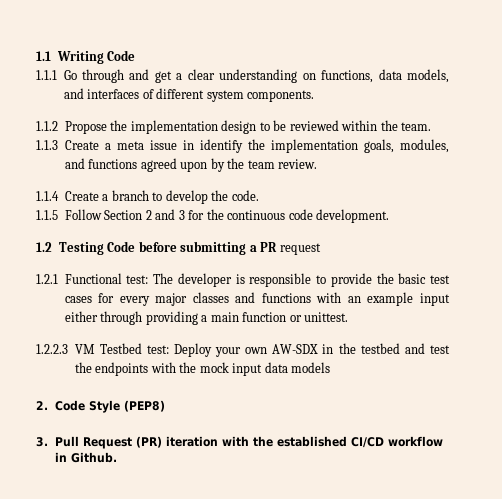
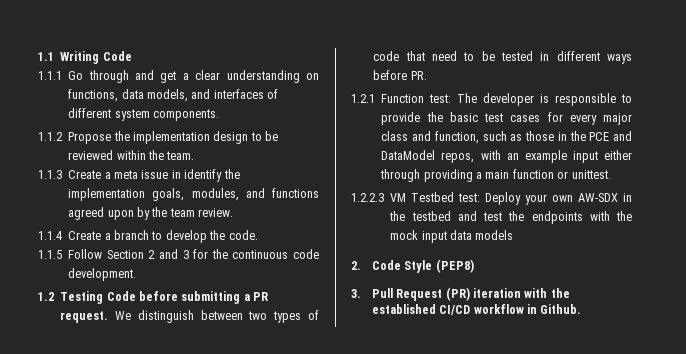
- 1.2 Testing Code before submitting a PR request
+ 1.2 Testing Code before submitting a PR request. We distinguish between two types of code that need to be tested in different ways before PR.
- 1.2.1 Functional test: The developer is responsible to provide the basic test cases for every major classes and functions with an example input either through providing a main function or unittest.
+ 1.2.1 Function test: The developer is responsible to provide the basic test cases for every major class and function, such as those in the PCE and DataModel repos, with an example input either through providing a main function or unittest.

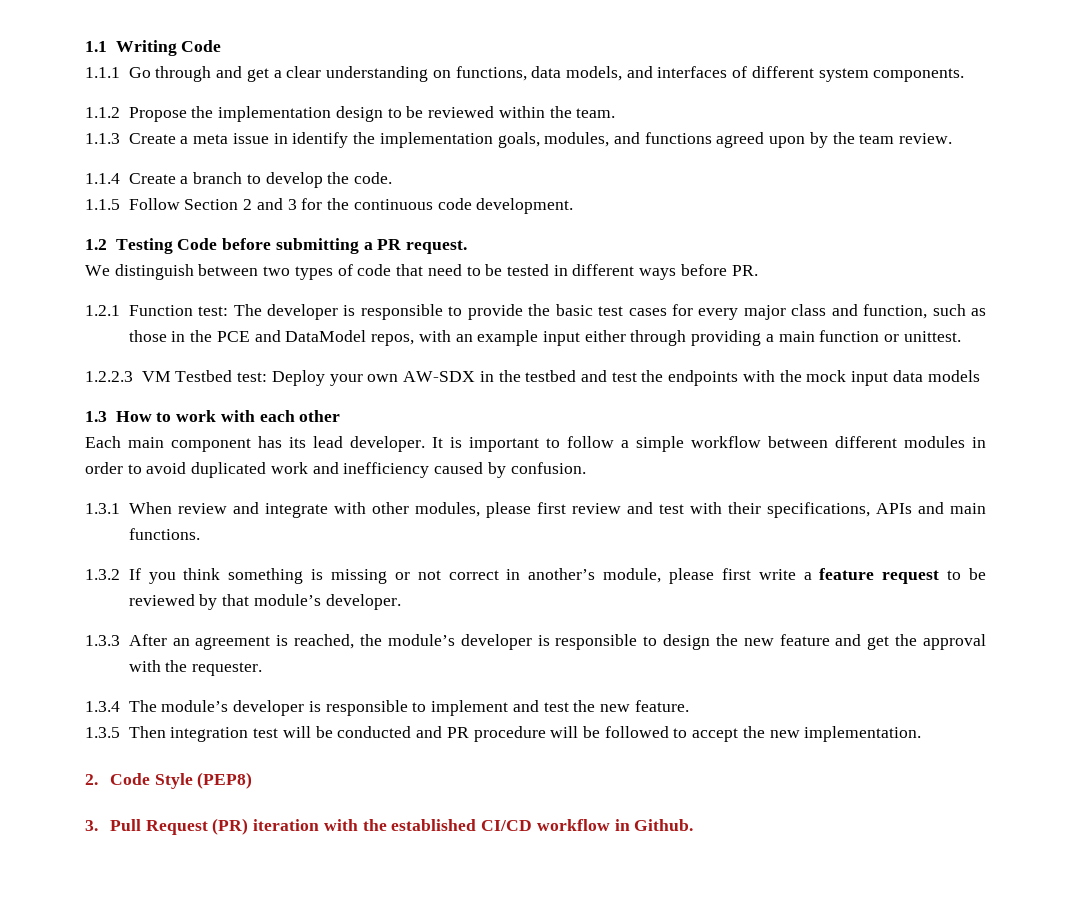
- 1.2 Testing Code before submitting a PR request. We distinguish between two types of code that need to be tested in different ways before PR.
+ 1.2 Testing Code before submitting a PR request.
+ We distinguish between two types of code that need to be tested in different ways before PR.
+ 1.3 How to work with each other
+ Each main component has its lead developer. It is important to follow a simple workflow between different modules in order to avoid duplicated work and inefficiency caused by confusion.
+ 1.3.1 When review and integrate with other modules, please first review and test with their specifications, APIs and main functions.
+ 1.3.2 If you think something is missing or not correct in another’s module, please first write a feature request to be reviewed by that module’s developer.
+ 1.3.3 After an agreement is reached, the module’s developer is responsible to design the new feature and get the approval with the requester.
+ 1.3.4 The module’s developer is responsible to implement and test the new feature.
+ 1.3.5 Then integration test will be conducted and PR procedure will be followed to accept the new implementation.

